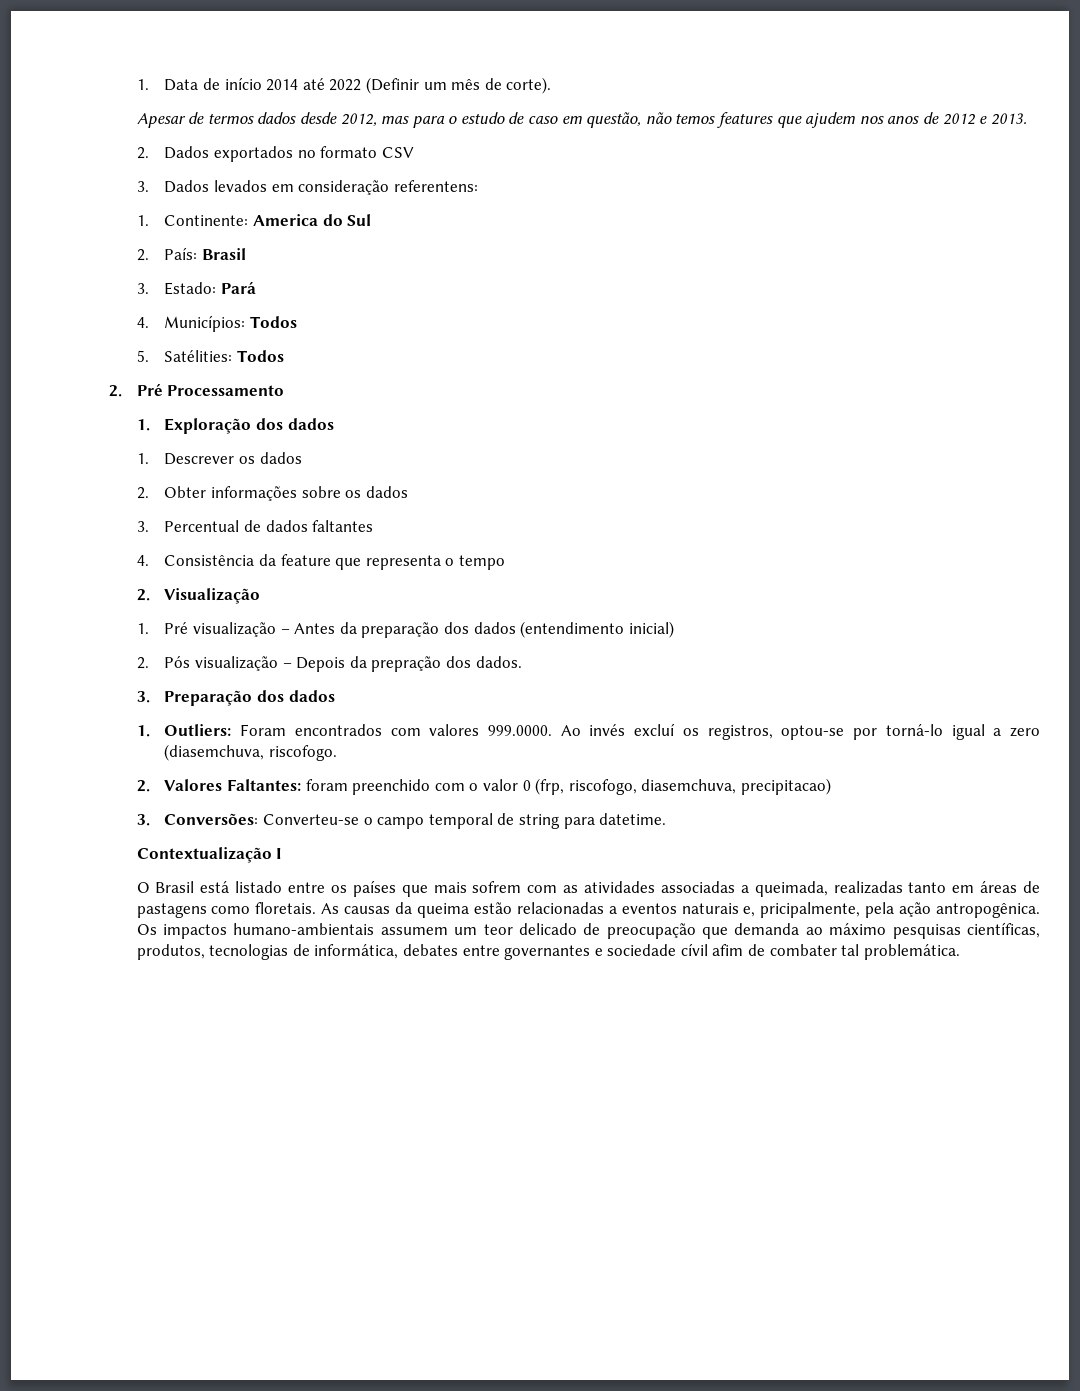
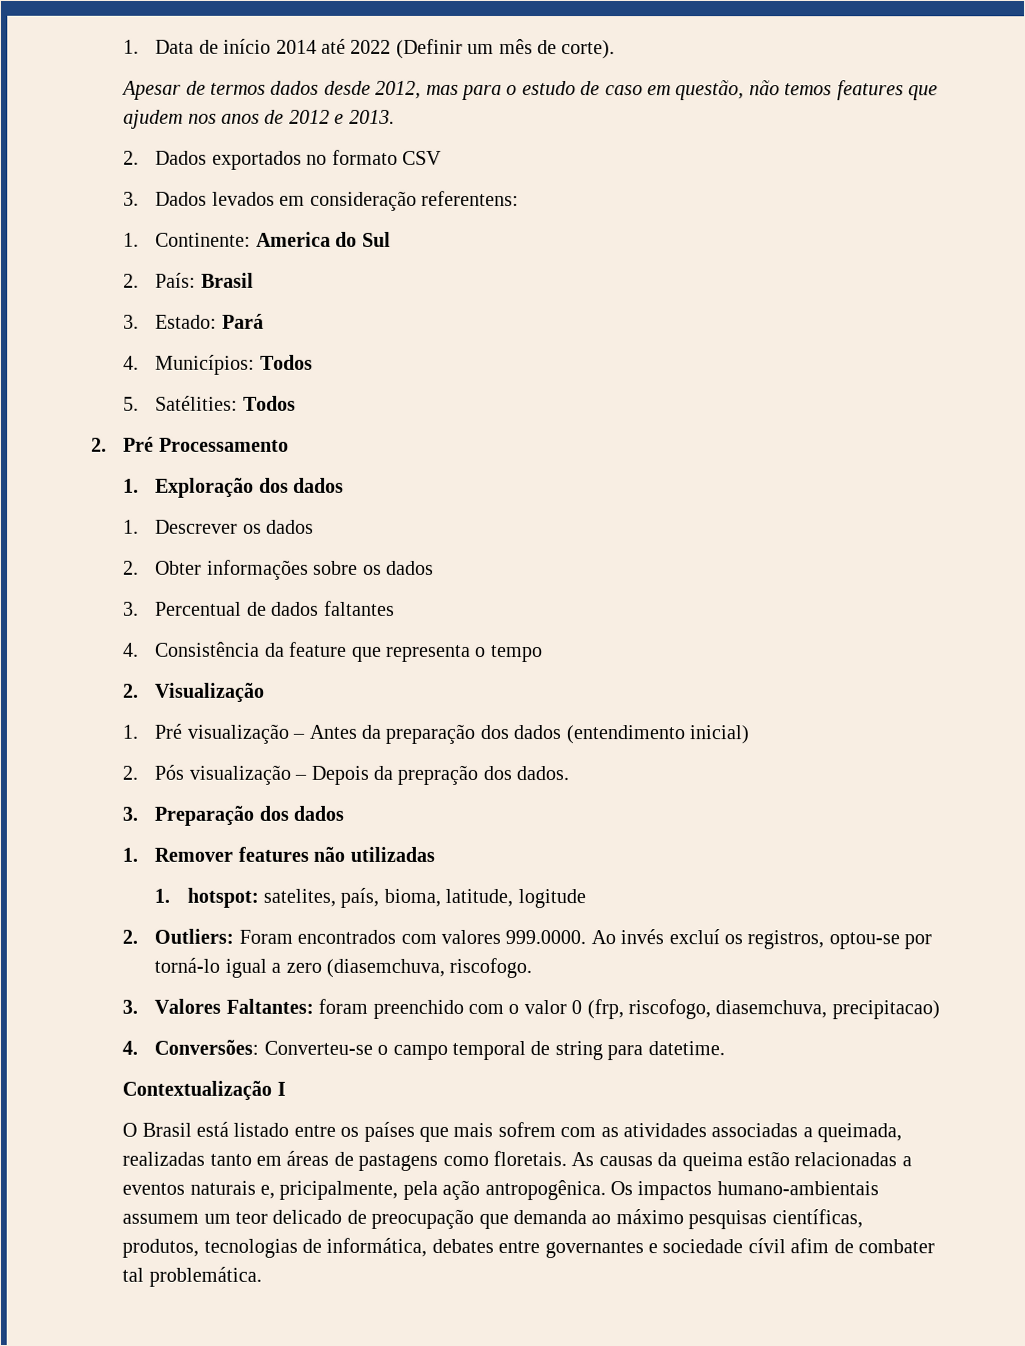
- 1. Outliers: Foram encontrados com valores 999.0000. Ao invés excluí os registros, optou-se por torná-lo igual a zero (diasemchuva, riscofogo.
+ 1. Remover features não utilizadas
+ 1. hotspot: satelites, país, bioma, latitude, logitude
+ 2. Outliers: Foram encontrados com valores 999.0000. Ao invés excluí os registros, optou-se por torná-lo igual a zero (diasemchuva, riscofogo.
- 2. Valores Faltantes: foram preenchido com o valor 0 (frp, riscofogo, diasemchuva, precipitacao)
+ 3. Valores Faltantes: foram preenchido com o valor 0 (frp, riscofogo, diasemchuva, precipitacao)
- 3. Conversões: Converteu-se o campo temporal de string para datetime.
+ 4. Conversões: Converteu-se o campo temporal de string para datetime.

